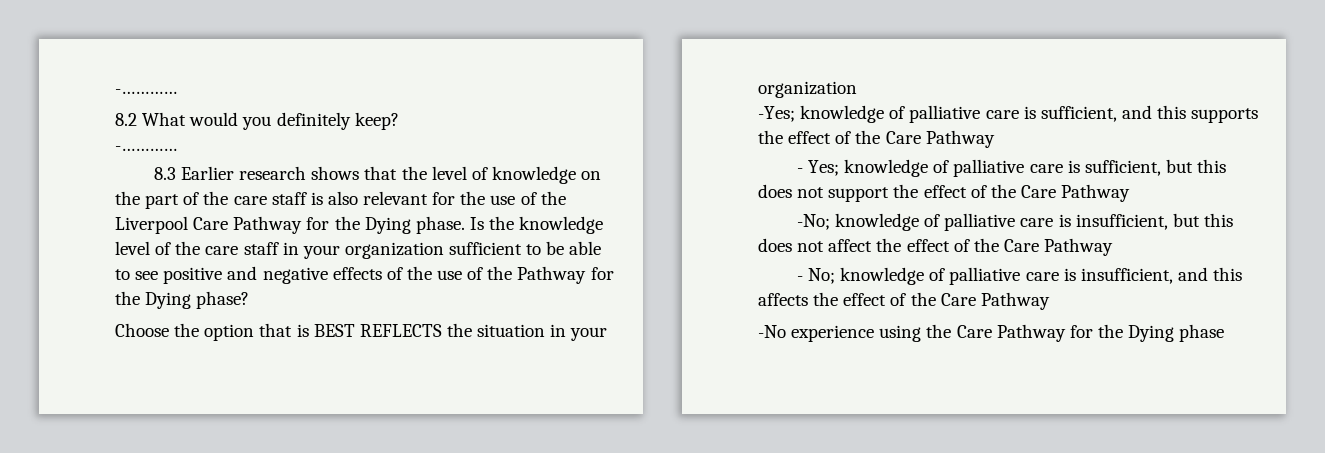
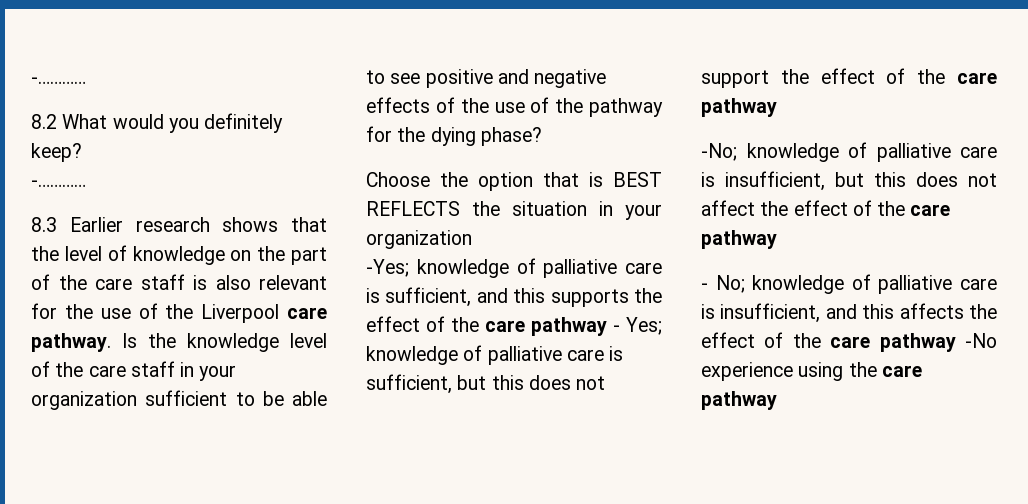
- 8.3 Earlier research shows that the level of knowledge on the part of the care staff is also relevant for the use of the Liverpool Care Pathway for the Dying phase.
+ 8.3 Earlier research shows that the level of knowledge on the part of the care staff is also relevant for the use of the Liverpool care pathway.
- Is the knowledge level of the care staff in your organization sufficient to be able to see positive and negative effects of the use of the Pathway for the Dying phase?
+ Is the knowledge level of the care staff in your organization sufficient to be able to see positive and negative effects of the use of the pathway for the dying phase?
- -Yes; knowledge of palliative care is sufficient, and this supports the effect of the Care Pathway
- - Yes; knowledge of palliative care is sufficient, but this does not support the effect of the Care Pathway
+ -Yes; knowledge of palliative care is sufficient, and this supports the effect of the care pathway - Yes; knowledge of palliative care is sufficient, but this does not support the effect of the care pathway
- -No; knowledge of palliative care is insufficient, but this does not affect the effect of the Care Pathway
+ -No; knowledge of palliative care is insufficient, but this does not affect the effect of the care pathway
- - No; knowledge of palliative care is insufficient, and this affects the effect of the Care Pathway
- -No experience using the Care Pathway for the Dying phase
+ - No; knowledge of palliative care is insufficient, and this affects the effect of the care pathway -No experience using the care pathway

